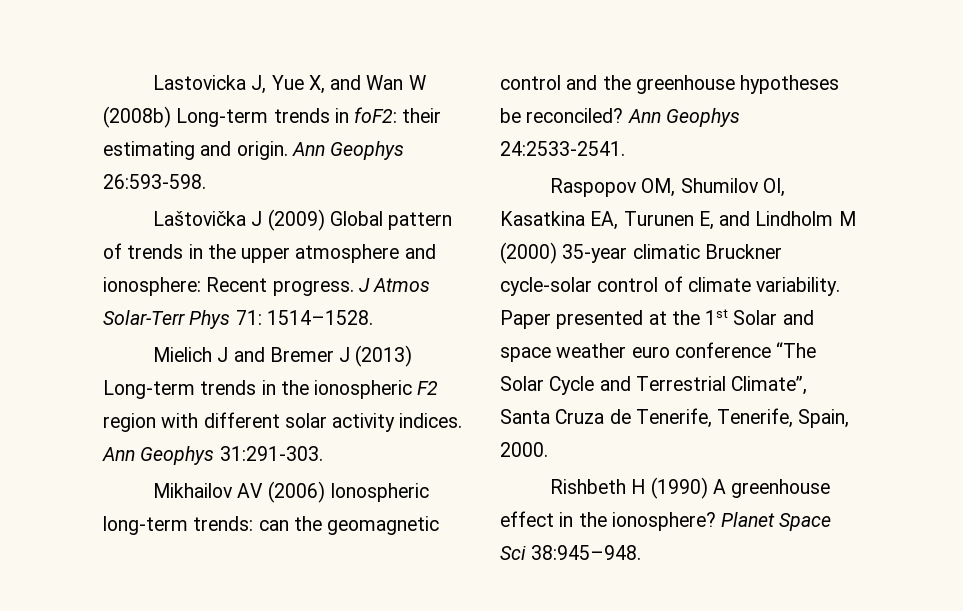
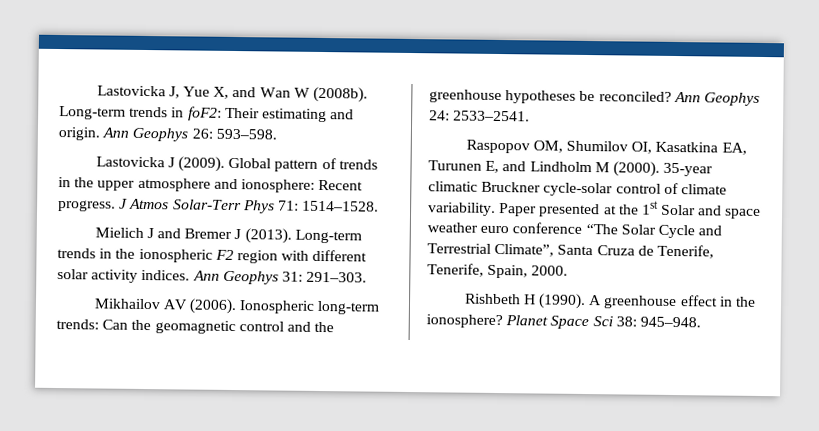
- Lastovicka J, Yue X, and Wan W (2008b) Long-term trends in foF2: their estimating and origin.
+ Lastovicka J, Yue X, and Wan W (2008b). Long-term trends in foF2: Their estimating and origin.
- Ann Geophys 26:593-598.
- Laštovička J (2009) Global pattern of trends in the upper atmosphere and ionosphere: Recent progress.
+ Ann Geophys 26: 593–598.
+ Lastovicka J (2009). Global pattern of trends in the upper atmosphere and ionosphere: Recent progress.
- Mielich J and Bremer J (2013) Long-term trends in the ionospheric F2 region with different solar activity indices.
+ Mielich J and Bremer J (2013). Long-term trends in the ionospheric F2 region with different solar activity indices.
- Ann Geophys 31:291-303.
+ Ann Geophys 31: 291–303.
- Mikhailov AV (2006) Ionospheric long-term trends: can the geomagnetic control and the greenhouse hypotheses be reconciled?
+ Mikhailov AV (2006). Ionospheric long-term trends: Can the geomagnetic control and the greenhouse hypotheses be reconciled?
- Ann Geophys 24:2533-2541.
+ Ann Geophys 24: 2533–2541.
- Raspopov OM, Shumilov OI, Kasatkina EA, Turunen E, and Lindholm M (2000) 35-year climatic Bruckner cycle-solar control of climate variability.
+ Raspopov OM, Shumilov OI, Kasatkina EA, Turunen E, and Lindholm M (2000). 35-year climatic Bruckner cycle-solar control of climate variability.
- Rishbeth H (1990) A greenhouse effect in the ionosphere?
+ Rishbeth H (1990). A greenhouse effect in the ionosphere?
- Planet Space Sci 38:945–948.
+ Planet Space Sci 38: 945–948.

